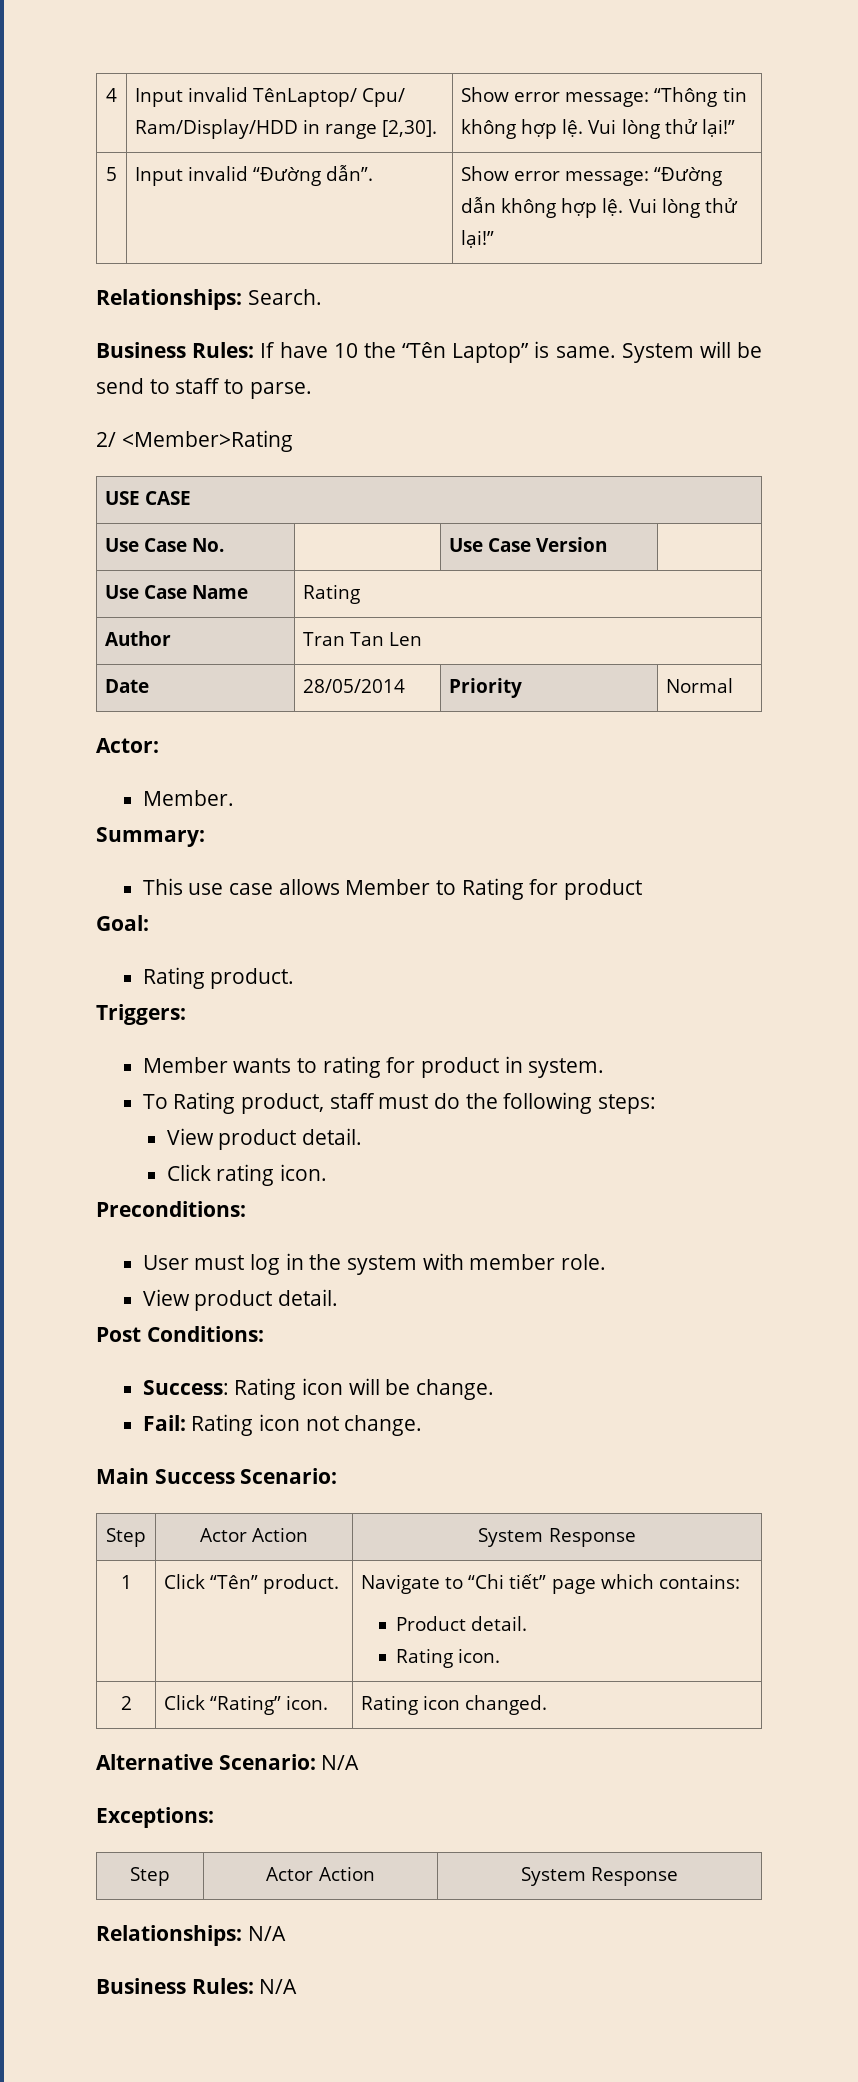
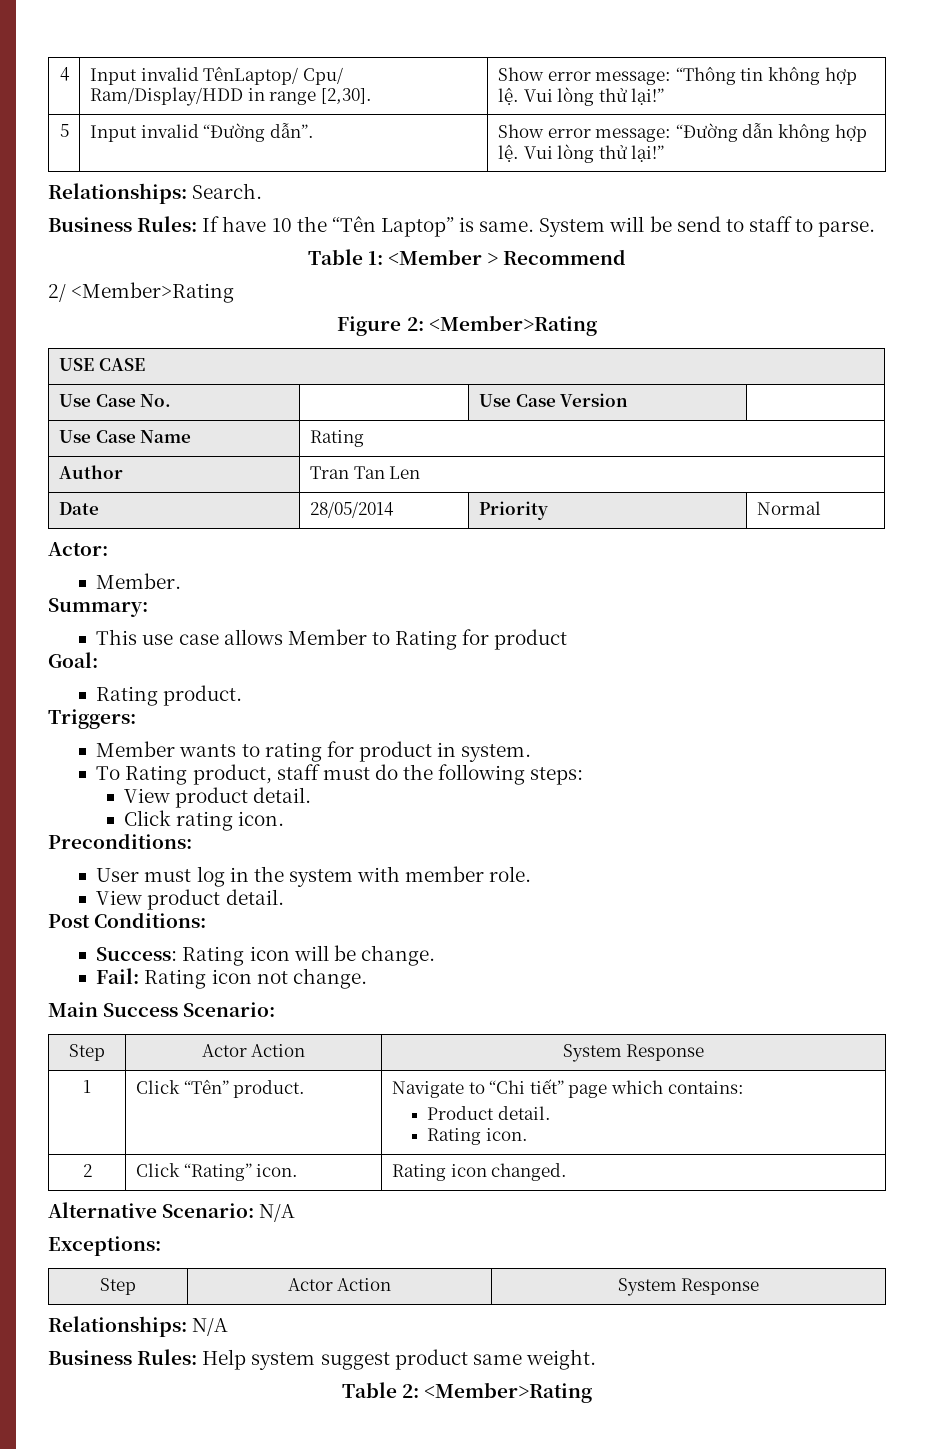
+ Table 1: <Member > Recommend
+ Figure 2: <Member>Rating
- Business Rules: N/A
+ Business Rules: Help system suggest product same weight.
+ Table 2: <Member>Rating

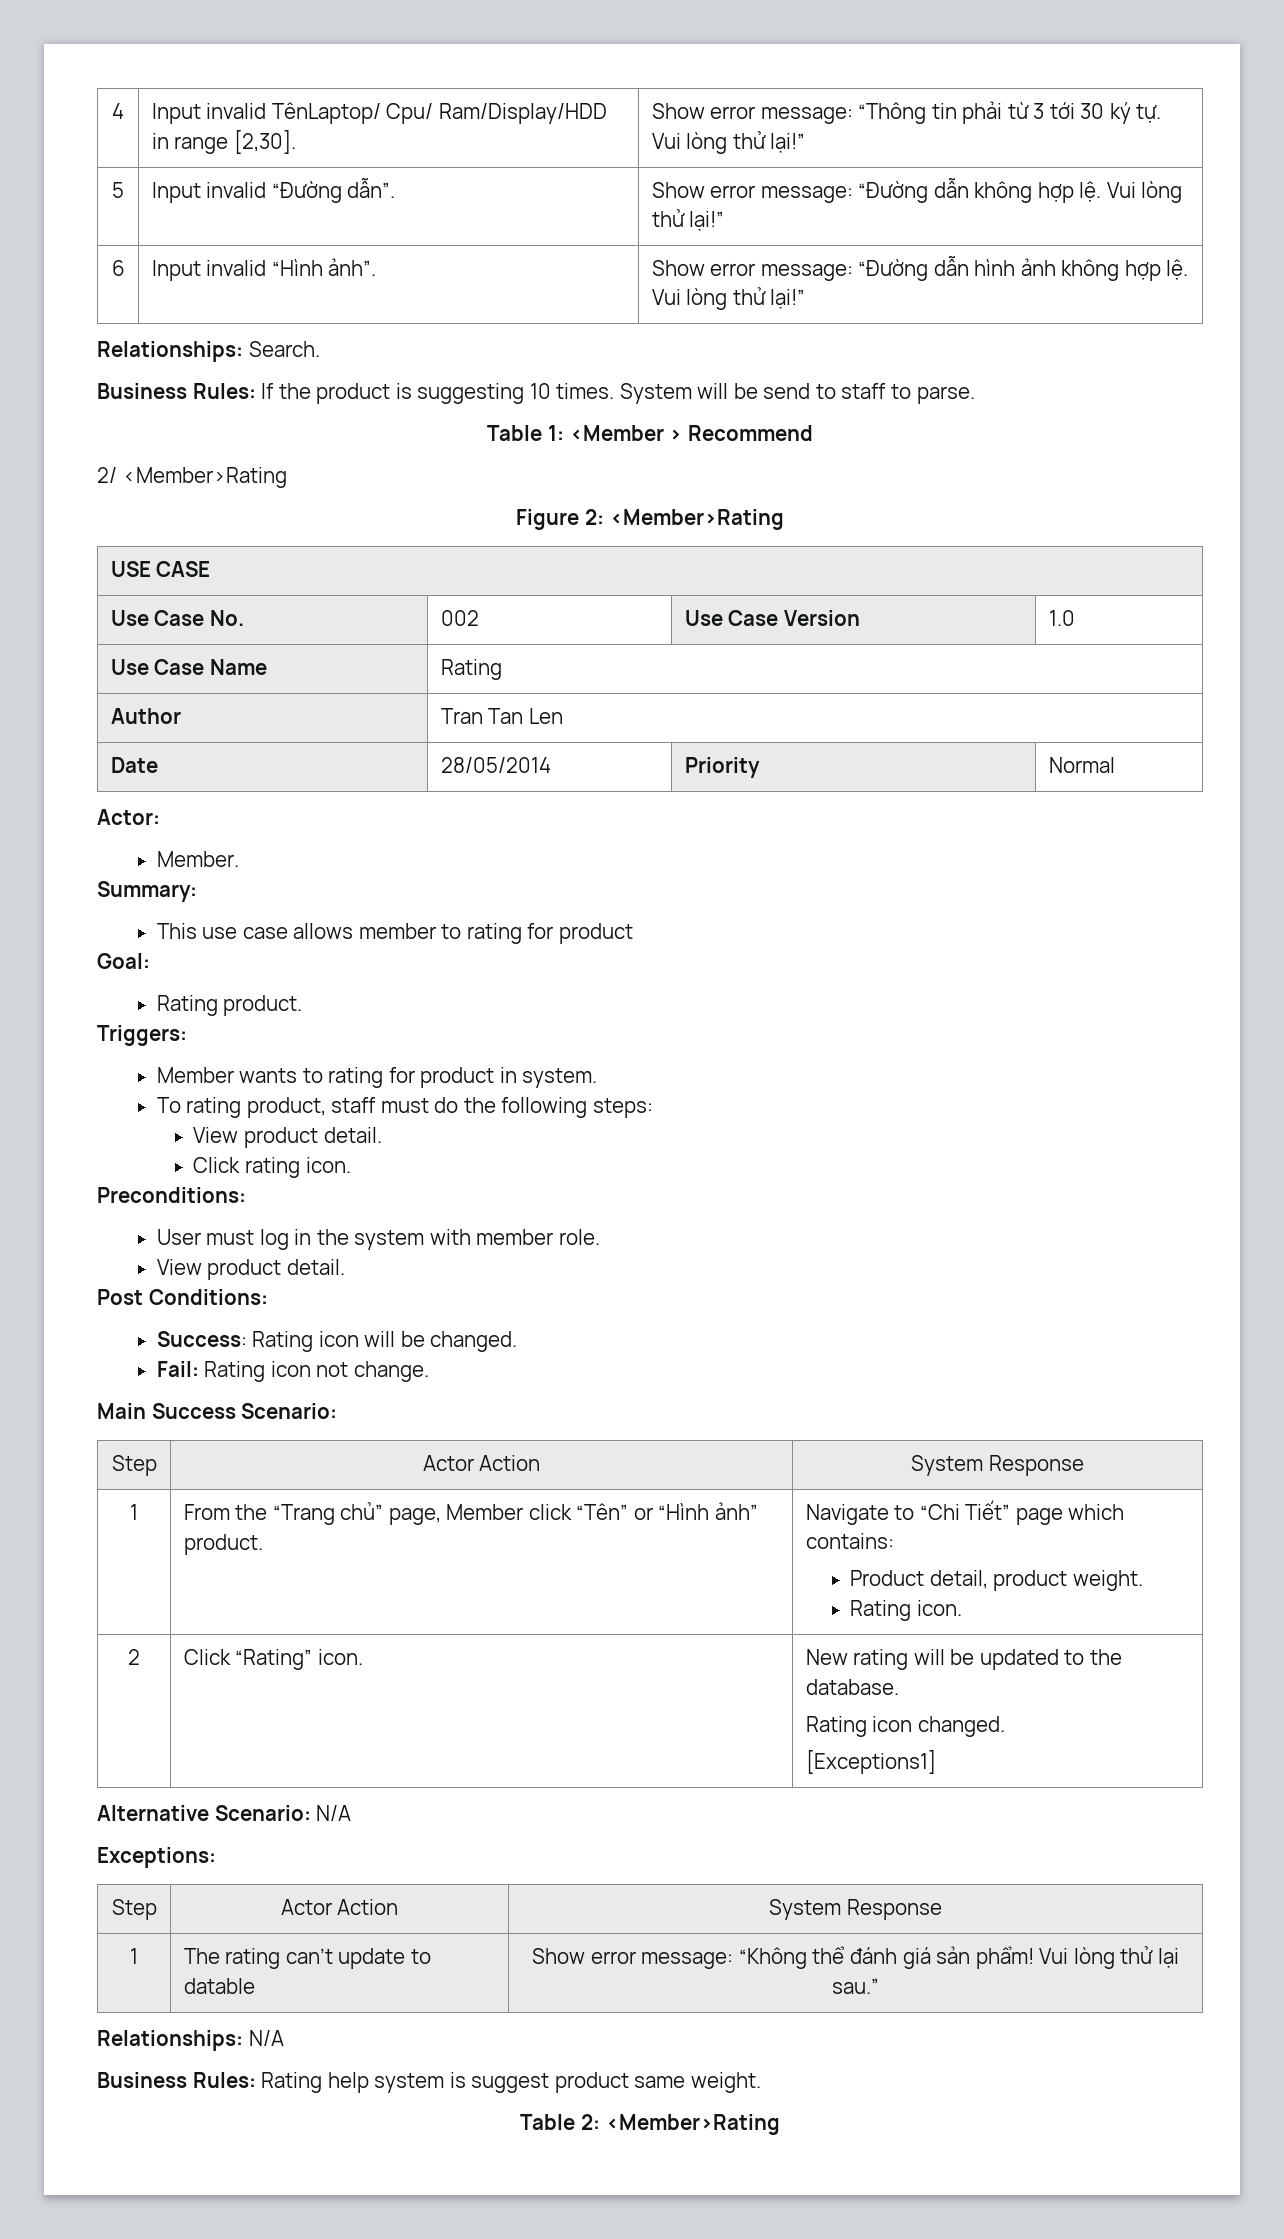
- 4 | Input invalid TênLaptop/ Cpu/ Ram/Display/HDD in range [2,30]. | Show error message: “Thông tin không hợp lệ. Vui lòng thử lại!”
+ 4 | Input invalid TênLaptop/ Cpu/ Ram/Display/HDD in range [2,30]. | Show error message: “Thông tin phải từ 3 tới 30 ký tự. Vui lòng thử lại!”
+ 6 | Input invalid “Hình ảnh”. | Show error message: “Đường dẫn hình ảnh không hợp lệ. Vui lòng thử lại!”
- Business Rules: If have 10 the “Tên Laptop” is same.
+ Business Rules: If the product is suggesting 10 times.
- Use Case No. | | Use Case Version |
+ Use Case No. | 002 | Use Case Version | 1.0
- This use case allows Member to Rating for product
+ This use case allows member to rating for product
- To Rating product, staff must do the following steps:
+ To rating product, staff must do the following steps:
- Success: Rating icon will be change.
+ Success: Rating icon will be changed.
- 1 | Click “Tên” product. | Navigate to “Chi tiết” page which contains:
- Product detail.
+ 1 | From the “Trang chủ” page, Member click “Tên” or “Hình ảnh” product. | Navigate to “Chi Tiết” page which contains:
+ Product detail, product weight.
- 2 | Click “Rating” icon. | Rating icon changed.
+ 2 | Click “Rating” icon. | New rating will be updated to the database.
+ Rating icon changed.
+ [Exceptions1]
+ 1 | The rating can’t update to datable | Show error message: “Không thể đánh giá sản phẩm! Vui lòng thử lại sau.”
- Business Rules: Help system suggest product same weight.
+ Business Rules: Rating help system is suggest product same weight.

